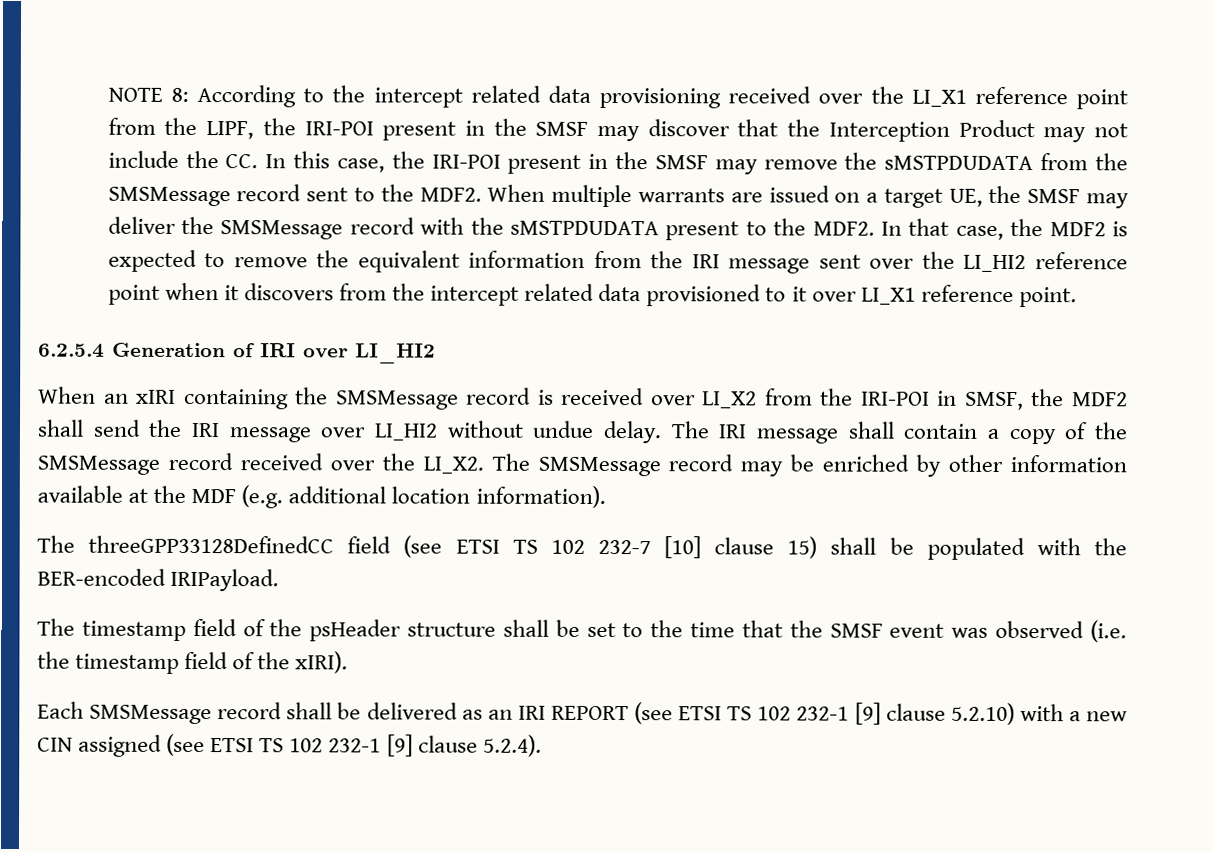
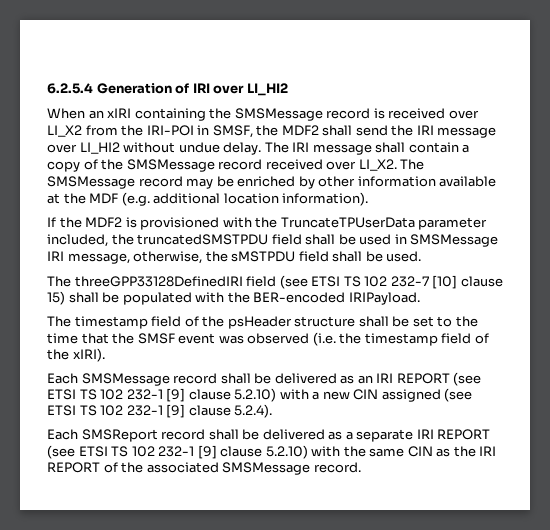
- NOTE 8: According to the intercept related data provisioning received over the LI_X1 reference point from the LIPF, the IRI-POI present in the SMSF may discover that the Interception Product may not include the CC. In this case, the IRI-POI present in the SMSF may remove the sMSTPDUDATA from the SMSMessage record sent to the MDF2. When multiple warrants are issued on a target UE, the SMSF may deliver the SMSMessage record with the sMSTPDUDATA present to the MDF2. In that case, the MDF2 is expected to remove the equivalent information from the IRI message sent over the LI_HI2 reference point when it discovers from the intercept related data provisioned to it over LI_X1 reference point.
- The IRI message shall contain a copy of the SMSMessage record received over the LI_X2.
+ The IRI message shall contain a copy of the SMSMessage record received over LI_X2.
- The threeGPP33128DefinedCC field (see ETSI TS 102 232-7 [10] clause 15) shall be populated with the BER-encoded IRIPayload.
+ If the MDF2 is provisioned with the TruncateTPUserData parameter included, the truncatedSMSTPDU field shall be used in SMSMessage IRI message, otherwise, the sMSTPDU field shall be used.
+ The threeGPP33128DefinedIRI field (see ETSI TS 102 232-7 [10] clause 15) shall be populated with the BER-encoded IRIPayload.
+ Each SMSReport record shall be delivered as a separate IRI REPORT (see ETSI TS 102 232-1 [9] clause 5.2.10) with the same CIN as the IRI REPORT of the associated SMSMessage record.

